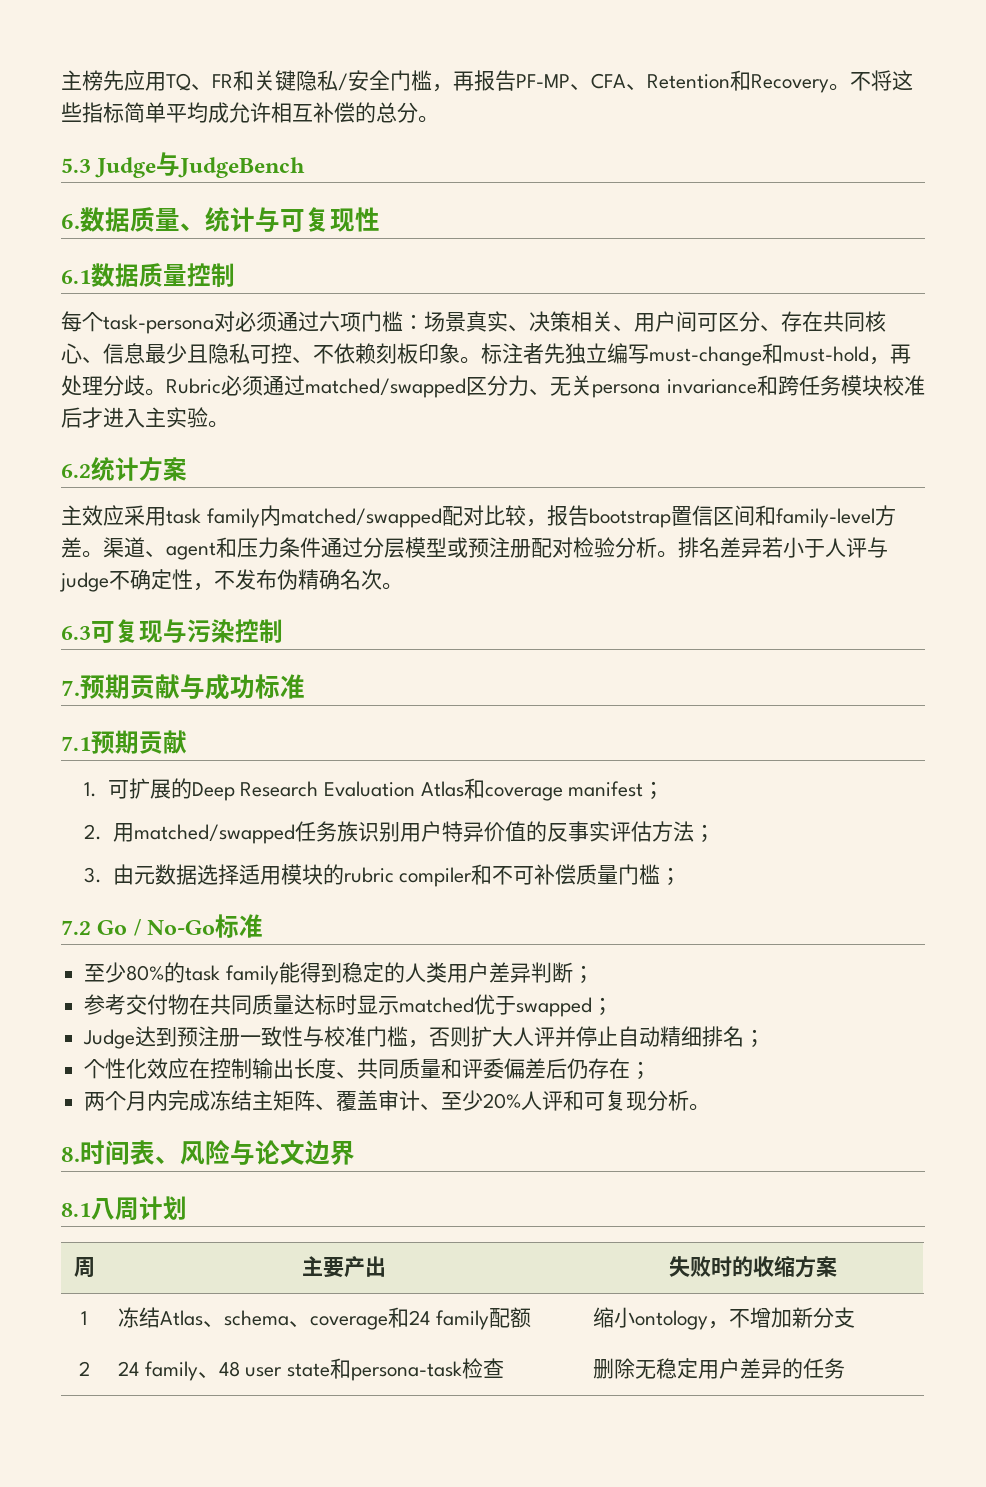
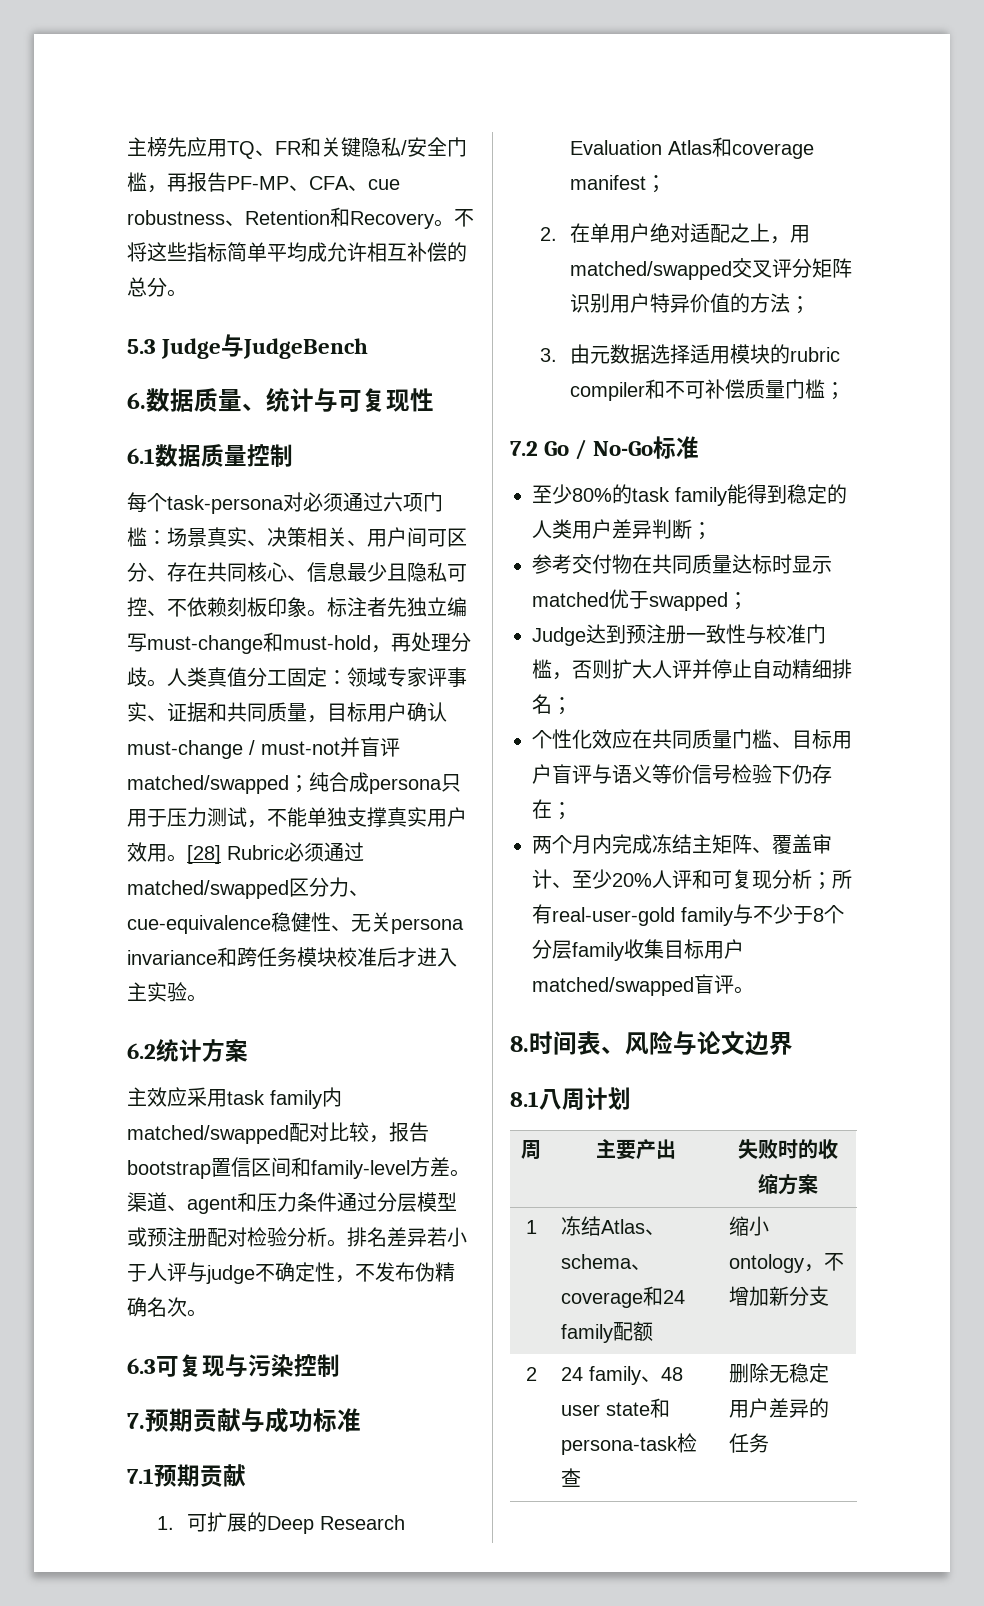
- 主榜先应用TQ、FR和关键隐私/安全门槛，再报告PF-MP、CFA、Retention和Recovery。
+ 主榜先应用TQ、FR和关键隐私/安全门槛，再报告PF-MP、CFA、cue robustness、Retention和Recovery。
- Rubric必须通过matched/swapped区分力、无关persona invariance和跨任务模块校准后才进入主实验。
+ 人类真值分工固定：领域专家评事实、证据和共同质量，目标用户确认must-change / must-not并盲评matched/swapped；纯合成persona只用于压力测试，不能单独支撑真实用户效用。[28] Rubric必须通过matched/swapped区分力、cue-equivalence稳健性、无关persona invariance和跨任务模块校准后才进入主实验。
- 2.用matched/swapped任务族识别用户特异价值的反事实评估方法；
+ 2.在单用户绝对适配之上，用matched/swapped交叉评分矩阵识别用户特异价值的方法；
- 个性化效应在控制输出长度、共同质量和评委偏差后仍存在；
+ 个性化效应在共同质量门槛、目标用户盲评与语义等价信号检验下仍存在；
- 两个月内完成冻结主矩阵、覆盖审计、至少20%人评和可复现分析。
+ 两个月内完成冻结主矩阵、覆盖审计、至少20%人评和可复现分析；所有real-user-gold family与不少于8个分层family收集目标用户matched/swapped盲评。

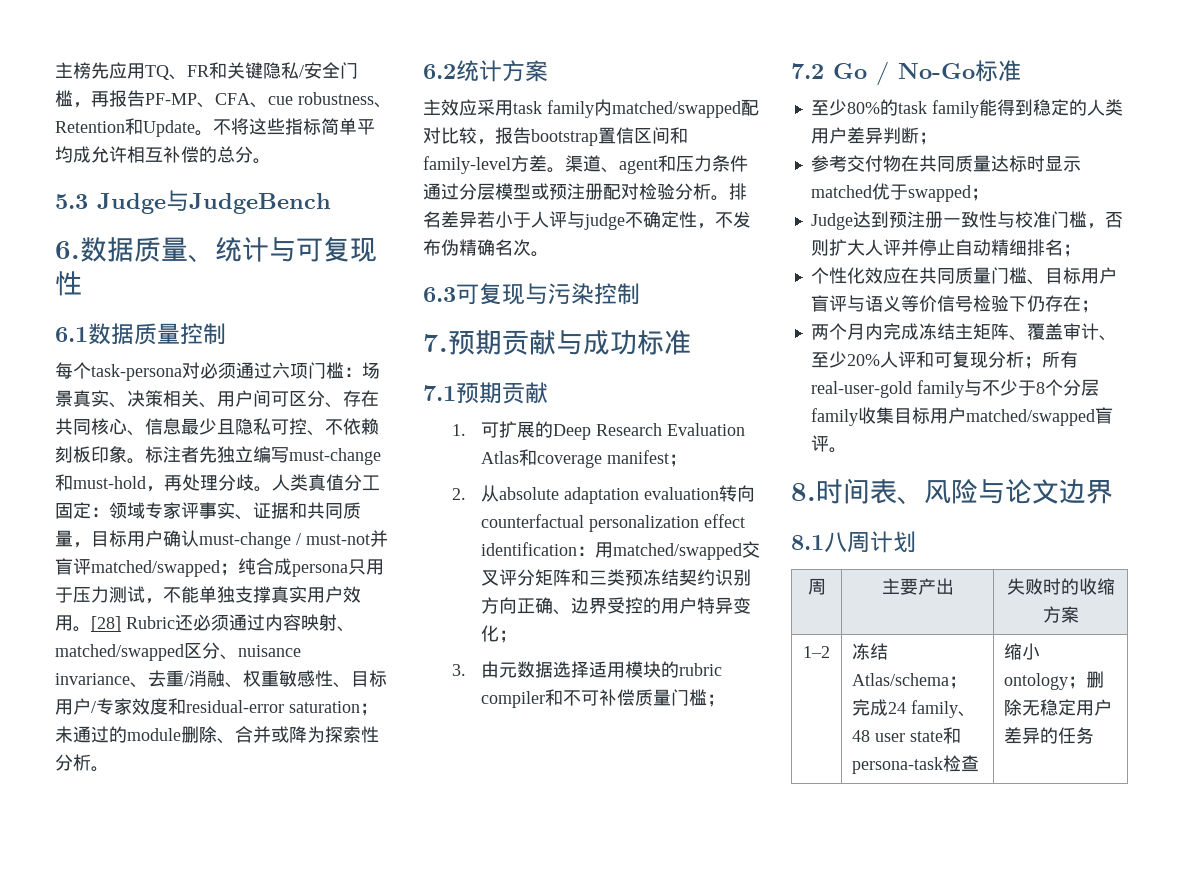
- 主榜先应用TQ、FR和关键隐私/安全门槛，再报告PF-MP、CFA、cue robustness、Retention和Recovery。
+ 主榜先应用TQ、FR和关键隐私/安全门槛，再报告PF-MP、CFA、cue robustness、Retention和Update。
- [28] Rubric必须通过matched/swapped区分力、cue-equivalence稳健性、无关persona invariance和跨任务模块校准后才进入主实验。
+ [28] Rubric还必须通过内容映射、matched/swapped区分、nuisance invariance、去重/消融、权重敏感性、目标用户/专家效度和residual-error saturation；未通过的module删除、合并或降为探索性分析。
- 2.在单用户绝对适配之上，用matched/swapped交叉评分矩阵识别用户特异价值的方法；
+ 2.从absolute adaptation evaluation转向counterfactual personalization effect identification：用matched/swapped交叉评分矩阵和三类预冻结契约识别方向正确、边界受控的用户特异变化；
- 1 | 冻结Atlas、schema、coverage和24 family配额 | 缩小ontology，不增加新分支
- 2 | 24 family、48 user state和persona-task检查 | 删除无稳定用户差异的任务
+ 1–2 | 冻结Atlas/schema；完成24 family、48 user state和persona-task检查 | 缩小ontology；删除无稳定用户差异的任务

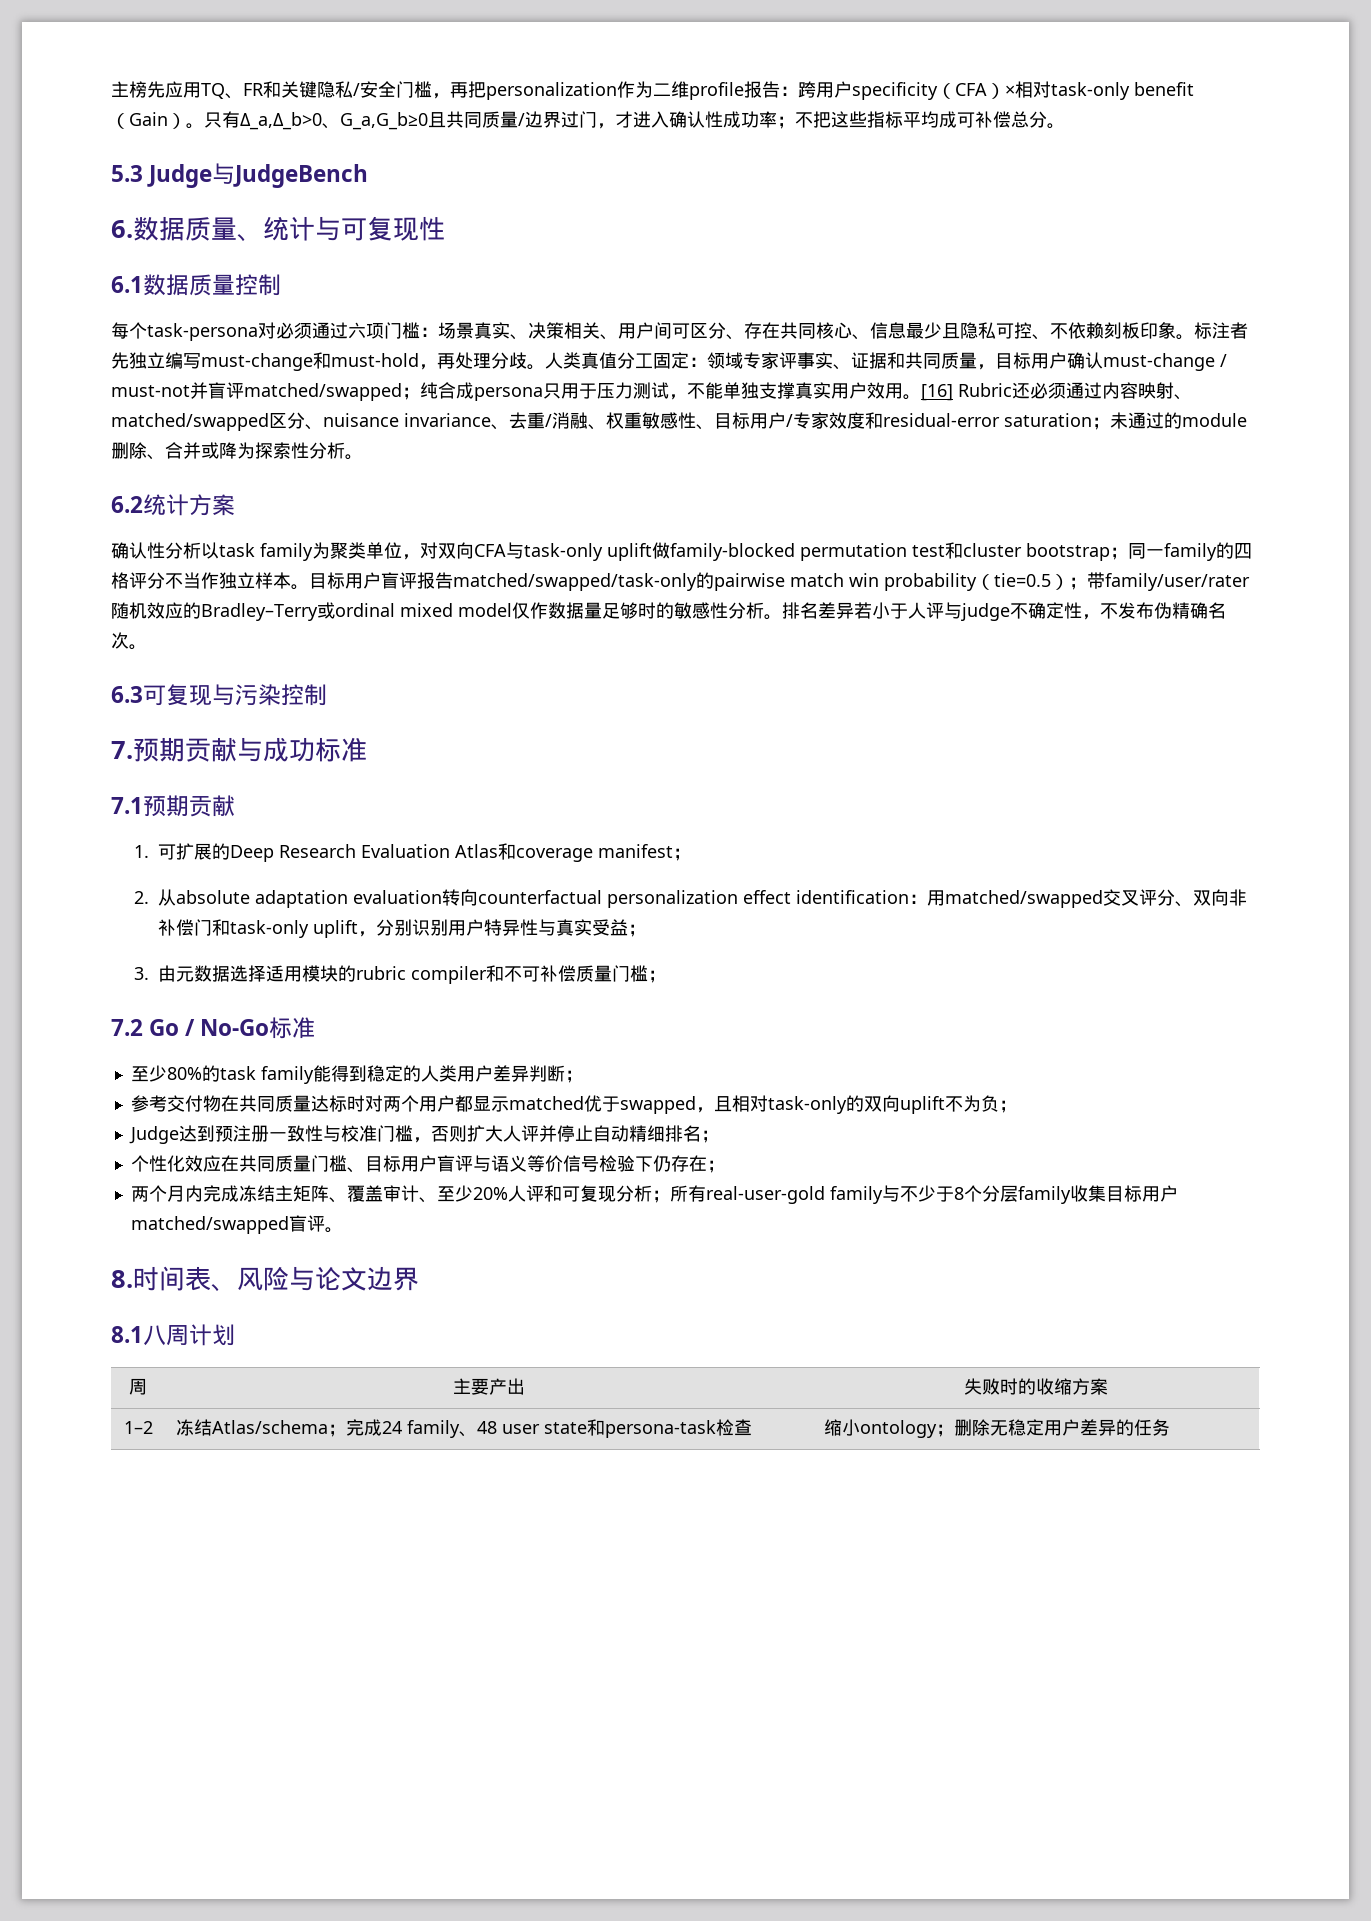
- 主榜先应用TQ、FR和关键隐私/安全门槛，再报告PF-MP、CFA、cue robustness、Retention和Update。不将这些指标简单平均成允许相互补偿的总分。
+ 主榜先应用TQ、FR和关键隐私/安全门槛，再把personalization作为二维profile报告：跨用户specificity（CFA）×相对task-only benefit（Gain）。只有Δ_a,Δ_b>0、G_a,G_b≥0且共同质量/边界过门，才进入确认性成功率；不把这些指标平均成可补偿总分。
- [28] Rubric还必须通过内容映射、matched/swapped区分、nuisance invariance、去重/消融、权重敏感性、目标用户/专家效度和residual-error saturation；未通过的module删除、合并或降为探索性分析。
+ [16] Rubric还必须通过内容映射、matched/swapped区分、nuisance invariance、去重/消融、权重敏感性、目标用户/专家效度和residual-error saturation；未通过的module删除、合并或降为探索性分析。
- 主效应采用task family内matched/swapped配对比较，报告bootstrap置信区间和family-level方差。渠道、agent和压力条件通过分层模型或预注册配对检验分析。
+ 确认性分析以task family为聚类单位，对双向CFA与task-only uplift做family-blocked permutation test和cluster bootstrap；同一family的四格评分不当作独立样本。目标用户盲评报告matched/swapped/task-only的pairwise match win probability（tie=0.5）；带family/user/rater随机效应的Bradley–Terry或ordinal mixed model仅作数据量足够时的敏感性分析。
- 2.从absolute adaptation evaluation转向counterfactual personalization effect identification：用matched/swapped交叉评分矩阵和三类预冻结契约识别方向正确、边界受控的用户特异变化；
+ 2.从absolute adaptation evaluation转向counterfactual personalization effect identification：用matched/swapped交叉评分、双向非补偿门和task-only uplift，分别识别用户特异性与真实受益；
- 参考交付物在共同质量达标时显示matched优于swapped；
+ 参考交付物在共同质量达标时对两个用户都显示matched优于swapped，且相对task-only的双向uplift不为负；

